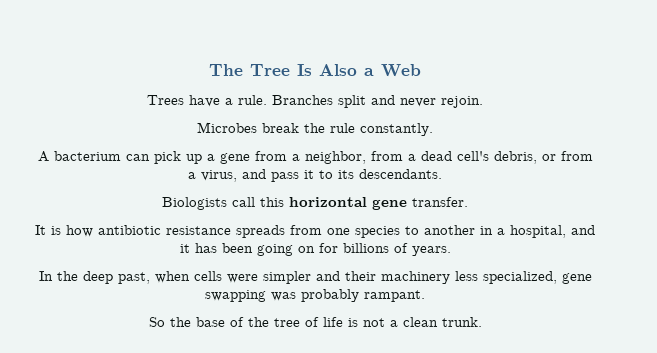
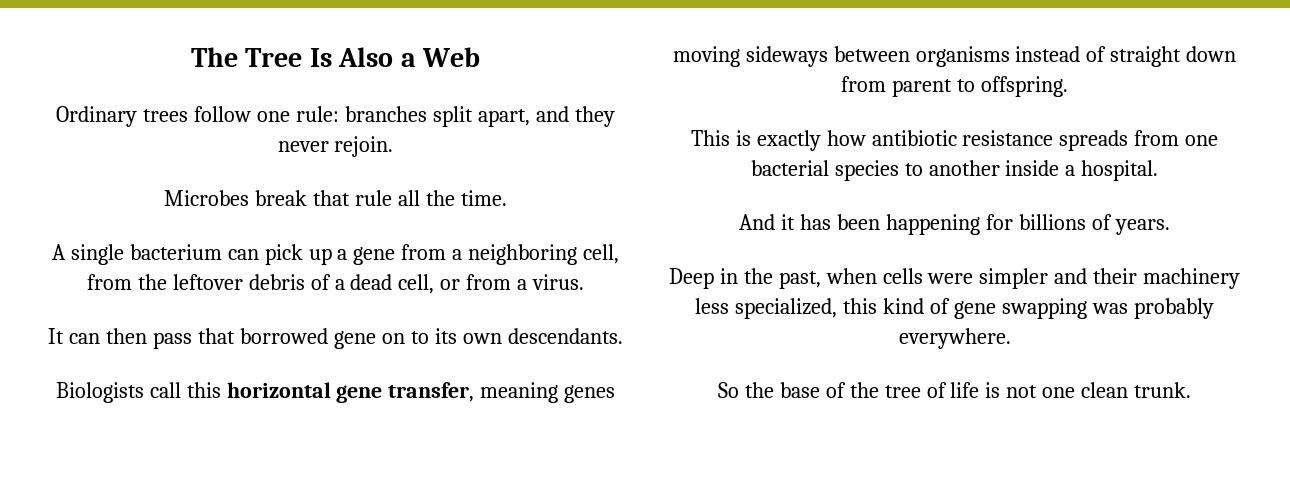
- Trees have a rule. Branches split and never rejoin.
+ Ordinary trees follow one rule: branches split apart, and they never rejoin.
- Microbes break the rule constantly.
+ Microbes break that rule all the time.
- A bacterium can pick up a gene from a neighbor, from a dead cell's debris, or from a virus, and pass it to its descendants.
+ A single bacterium can pick up a gene from a neighboring cell, from the leftover debris of a dead cell, or from a virus.
+ It can then pass that borrowed gene on to its own descendants.
- Biologists call this horizontal gene transfer.
- It is how antibiotic resistance spreads from one species to another in a hospital, and it has been going on for billions of years.
+ Biologists call this horizontal gene transfer, meaning genes moving sideways between organisms instead of straight down from parent to offspring.
+ This is exactly how antibiotic resistance spreads from one bacterial species to another inside a hospital.
+ And it has been happening for billions of years.
- In the deep past, when cells were simpler and their machinery less specialized, gene swapping was probably rampant.
+ Deep in the past, when cells were simpler and their machinery less specialized, this kind of gene swapping was probably everywhere.
- So the base of the tree of life is not a clean trunk.
+ So the base of the tree of life is not one clean trunk.

